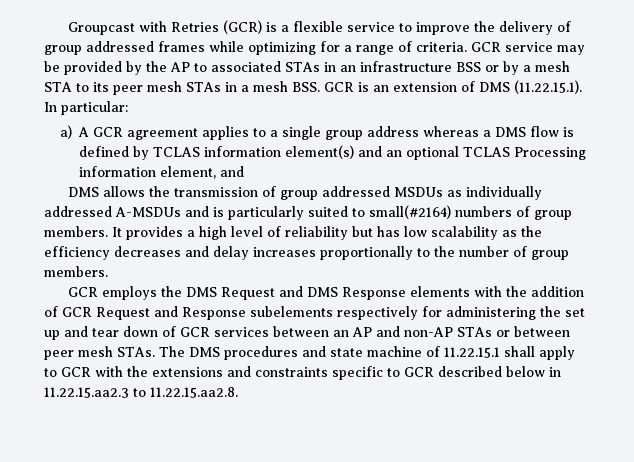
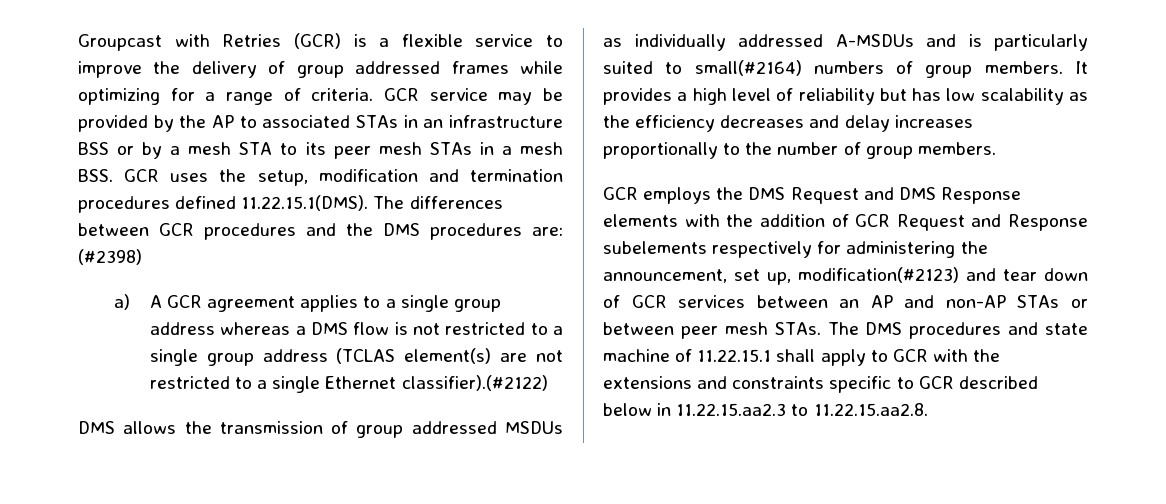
- GCR service may be provided by the AP to associated STAs in an infrastructure BSS or by a mesh STA to its peer mesh STAs in a mesh BSS. GCR is an extension of DMS (11.22.15.1). In particular:
+ GCR service may be provided by the AP to associated STAs in an infrastructure BSS or by a mesh STA to its peer mesh STAs in a mesh BSS. GCR uses the setup, modification and termination procedures defined 11.22.15.1(DMS). The differences between GCR procedures and the DMS procedures are: (#2398)
- a) A GCR agreement applies to a single group address whereas a DMS flow is defined by TCLAS information element(s) and an optional TCLAS Processing information element, and
+ a) A GCR agreement applies to a single group address whereas a DMS flow is not restricted to a single group address (TCLAS element(s) are not restricted to a single Ethernet classifier).(#2122)
- GCR employs the DMS Request and DMS Response elements with the addition of GCR Request and Response subelements respectively for administering the set up and tear down of GCR services between an AP and non-AP STAs or between peer mesh STAs.
+ GCR employs the DMS Request and DMS Response elements with the addition of GCR Request and Response subelements respectively for administering the announcement, set up, modification(#2123) and tear down of GCR services between an AP and non-AP STAs or between peer mesh STAs.

